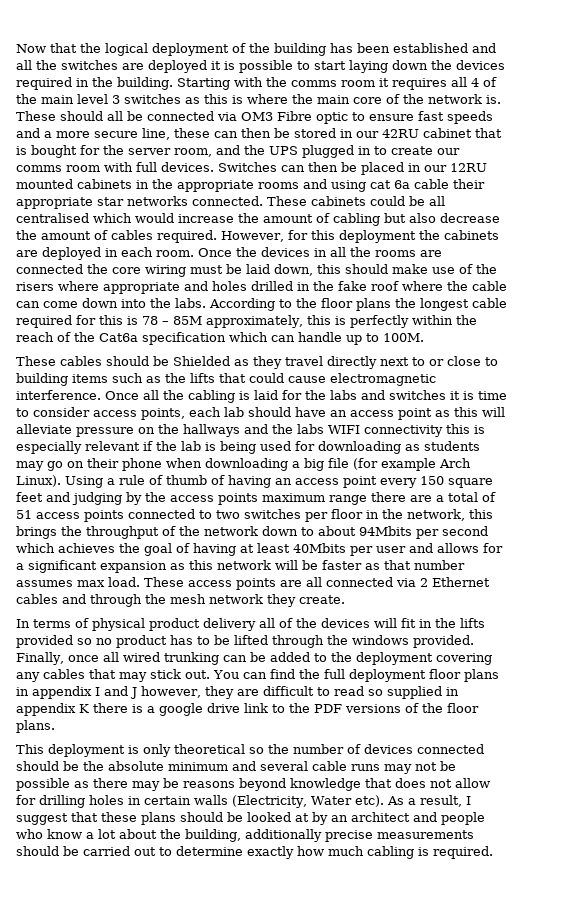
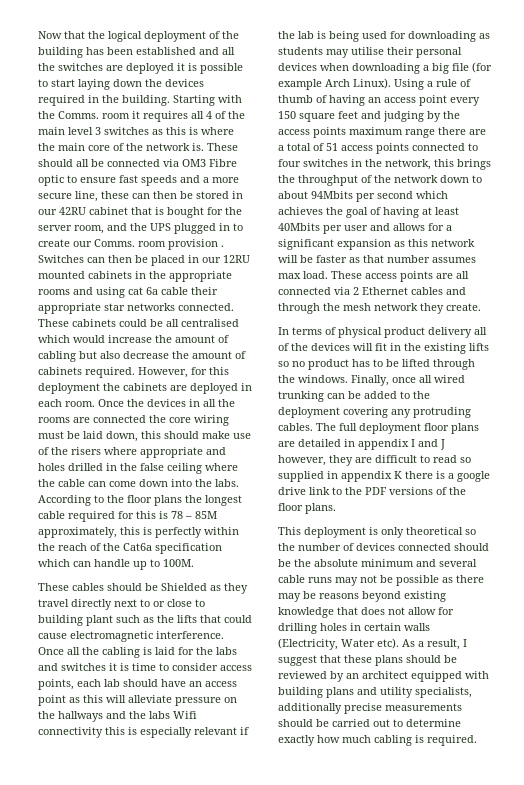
- Starting with the comms room it requires all 4 of the main level 3 switches as this is where the main core of the network is.
+ Starting with the Comms. room it requires all 4 of the main level 3 switches as this is where the main core of the network is.
- These should all be connected via OM3 Fibre optic to ensure fast speeds and a more secure line, these can then be stored in our 42RU cabinet that is bought for the server room, and the UPS plugged in to create our comms room with full devices.
+ These should all be connected via OM3 Fibre optic to ensure fast speeds and a more secure line, these can then be stored in our 42RU cabinet that is bought for the server room, and the UPS plugged in to create our Comms. room provision .
- These cabinets could be all centralised which would increase the amount of cabling but also decrease the amount of cables required.
+ These cabinets could be all centralised which would increase the amount of cabling but also decrease the amount of cabinets required.
- Once the devices in all the rooms are connected the core wiring must be laid down, this should make use of the risers where appropriate and holes drilled in the fake roof where the cable can come down into the labs.
+ Once the devices in all the rooms are connected the core wiring must be laid down, this should make use of the risers where appropriate and holes drilled in the false ceiling where the cable can come down into the labs.
- These cables should be Shielded as they travel directly next to or close to building items such as the lifts that could cause electromagnetic interference.
+ These cables should be Shielded as they travel directly next to or close to building plant such as the lifts that could cause electromagnetic interference.
- Once all the cabling is laid for the labs and switches it is time to consider access points, each lab should have an access point as this will alleviate pressure on the hallways and the labs WIFI connectivity this is especially relevant if the lab is being used for downloading as students may go on their phone when downloading a big file (for example Arch Linux).
+ Once all the cabling is laid for the labs and switches it is time to consider access points, each lab should have an access point as this will alleviate pressure on the hallways and the labs Wifi connectivity this is especially relevant if the lab is being used for downloading as students may utilise their personal devices when downloading a big file (for example Arch Linux).
- Using a rule of thumb of having an access point every 150 square feet and judging by the access points maximum range there are a total of 51 access points connected to two switches per floor in the network, this brings the throughput of the network down to about 94Mbits per second which achieves the goal of having at least 40Mbits per user and allows for a significant expansion as this network will be faster as that number assumes max load.
+ Using a rule of thumb of having an access point every 150 square feet and judging by the access points maximum range there are a total of 51 access points connected to four switches in the network, this brings the throughput of the network down to about 94Mbits per second which achieves the goal of having at least 40Mbits per user and allows for a significant expansion as this network will be faster as that number assumes max load.
- In terms of physical product delivery all of the devices will fit in the lifts provided so no product has to be lifted through the windows provided.
+ In terms of physical product delivery all of the devices will fit in the existing lifts so no product has to be lifted through the windows.
- Finally, once all wired trunking can be added to the deployment covering any cables that may stick out. You can find the full deployment floor plans in appendix I and J however, they are difficult to read so supplied in appendix K there is a google drive link to the PDF versions of the floor plans.
+ Finally, once all wired trunking can be added to the deployment covering any protruding cables. The full deployment floor plans are detailed in appendix I and J however, they are difficult to read so supplied in appendix K there is a google drive link to the PDF versions of the floor plans.
- This deployment is only theoretical so the number of devices connected should be the absolute minimum and several cable runs may not be possible as there may be reasons beyond knowledge that does not allow for drilling holes in certain walls (Electricity, Water etc).
+ This deployment is only theoretical so the number of devices connected should be the absolute minimum and several cable runs may not be possible as there may be reasons beyond existing knowledge that does not allow for drilling holes in certain walls (Electricity, Water etc).
- As a result, I suggest that these plans should be looked at by an architect and people who know a lot about the building, additionally precise measurements should be carried out to determine exactly how much cabling is required.
+ As a result, I suggest that these plans should be reviewed by an architect equipped with building plans and utility specialists, additionally precise measurements should be carried out to determine exactly how much cabling is required.

